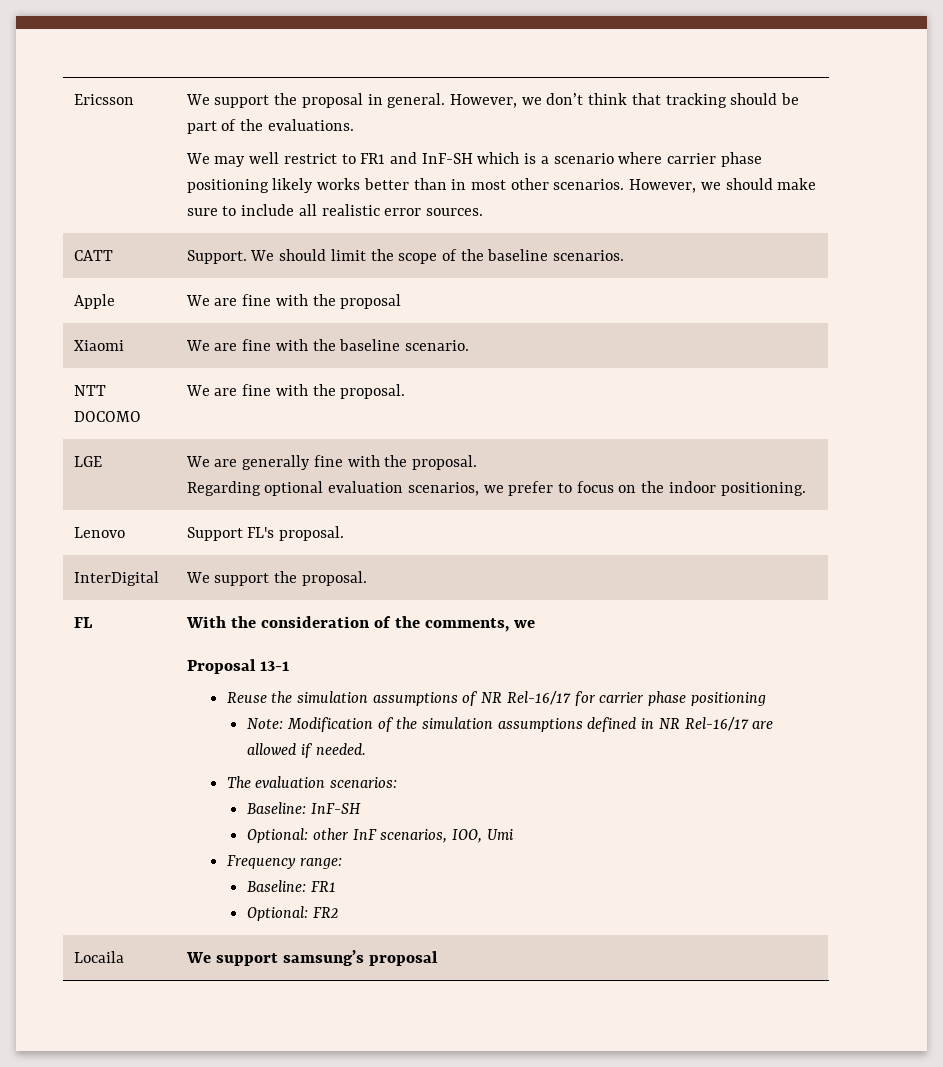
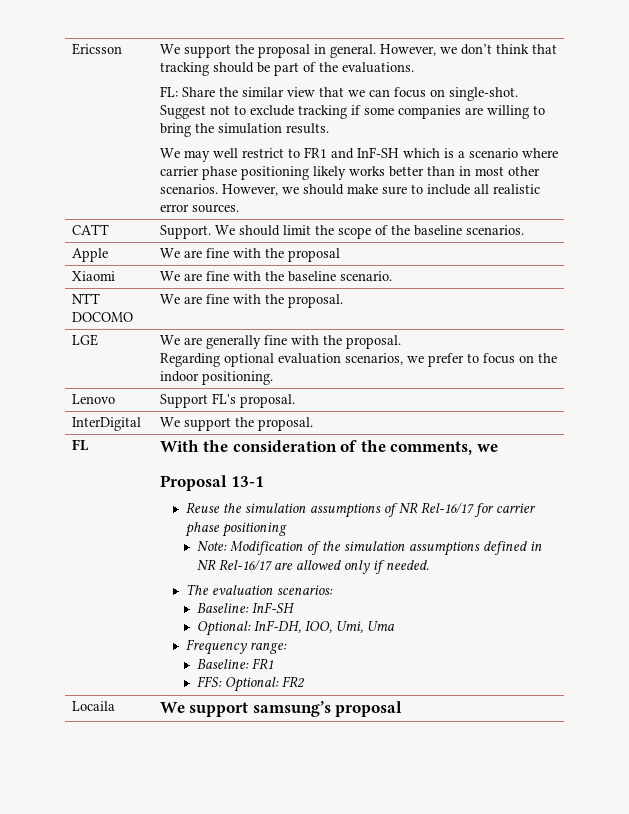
+ FL: Share the similar view that we can focus on single-shot. Suggest not to exclude tracking if some companies are willing to bring the simulation results.
- Note: Modification of the simulation assumptions defined in NR Rel-16/17 are allowed if needed.
+ Note: Modification of the simulation assumptions defined in NR Rel-16/17 are allowed only if needed.
- Optional: other InF scenarios, IOO, Umi
+ Optional: InF-DH, IOO, Umi, Uma
- Optional: FR2
+ FFS: Optional: FR2

